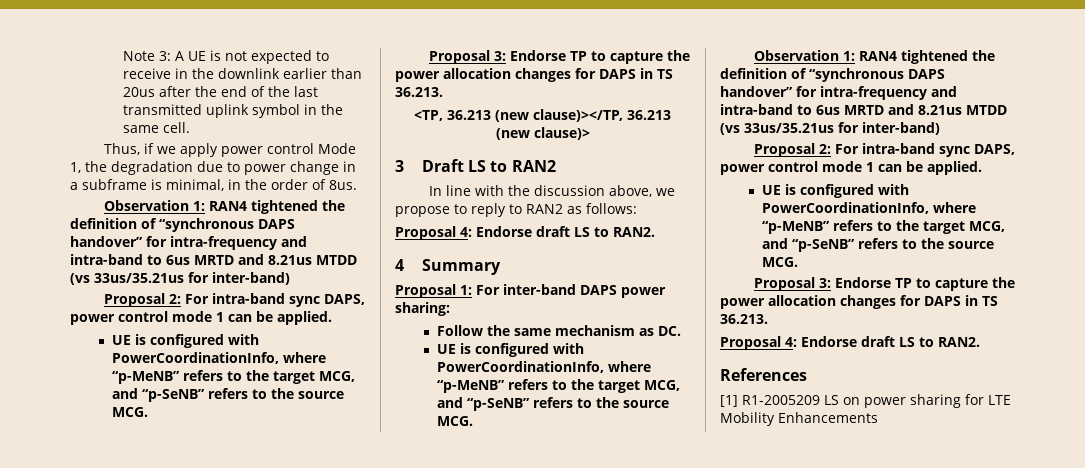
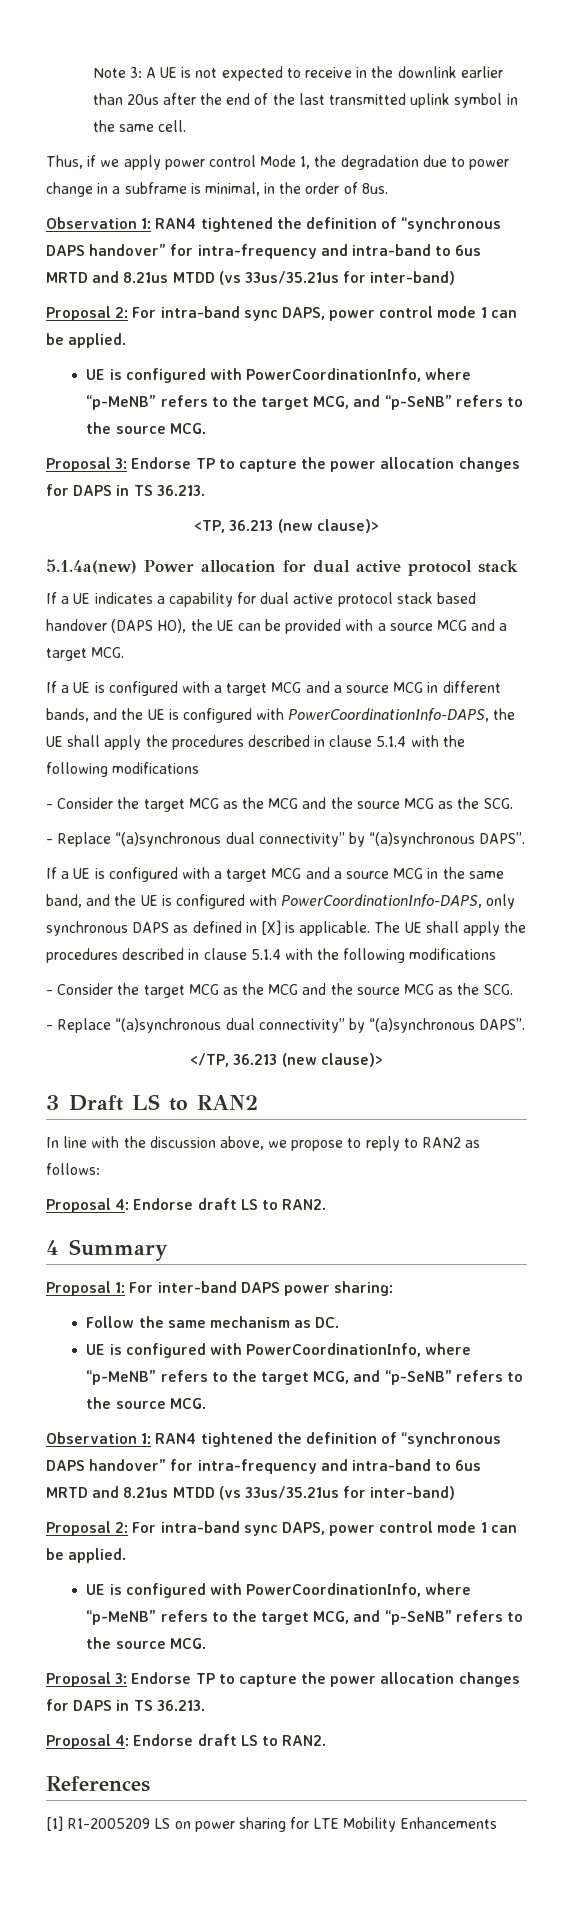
- <TP, 36.213 (new clause)></TP, 36.213 (new clause)>
+ <TP, 36.213 (new clause)>
+ 5.1.4a(new) Power allocation for dual active protocol stack
+ If a UE indicates a capability for dual active protocol stack based handover (DAPS HO), the UE can be provided with a source MCG and a target MCG.
+ If a UE is configured with a target MCG and a source MCG in different bands, and the UE is configured with PowerCoordinationInfo-DAPS, the UE shall apply the procedures described in clause 5.1.4 with the following modifications
+ - Consider the target MCG as the MCG and the source MCG as the SCG.
+ - Replace “(a)synchronous dual connectivity” by “(a)synchronous DAPS”.
+ If a UE is configured with a target MCG and a source MCG in the same band, and the UE is configured with PowerCoordinationInfo-DAPS, only synchronous DAPS as defined in [X] is applicable. The UE shall apply the procedures described in clause 5.1.4 with the following modifications
+ - Consider the target MCG as the MCG and the source MCG as the SCG.
+ - Replace “(a)synchronous dual connectivity” by “(a)synchronous DAPS”.
+ </TP, 36.213 (new clause)>

